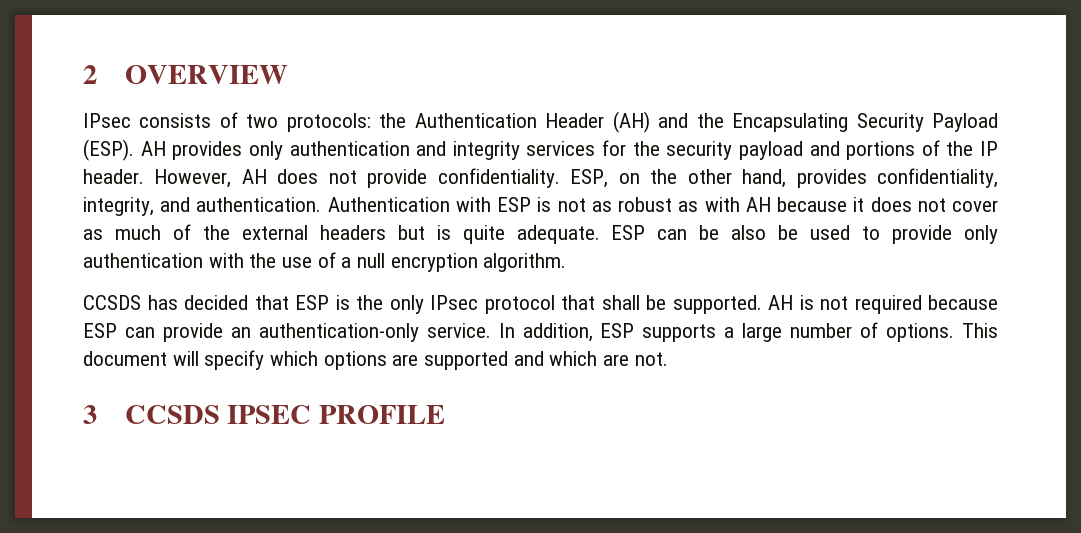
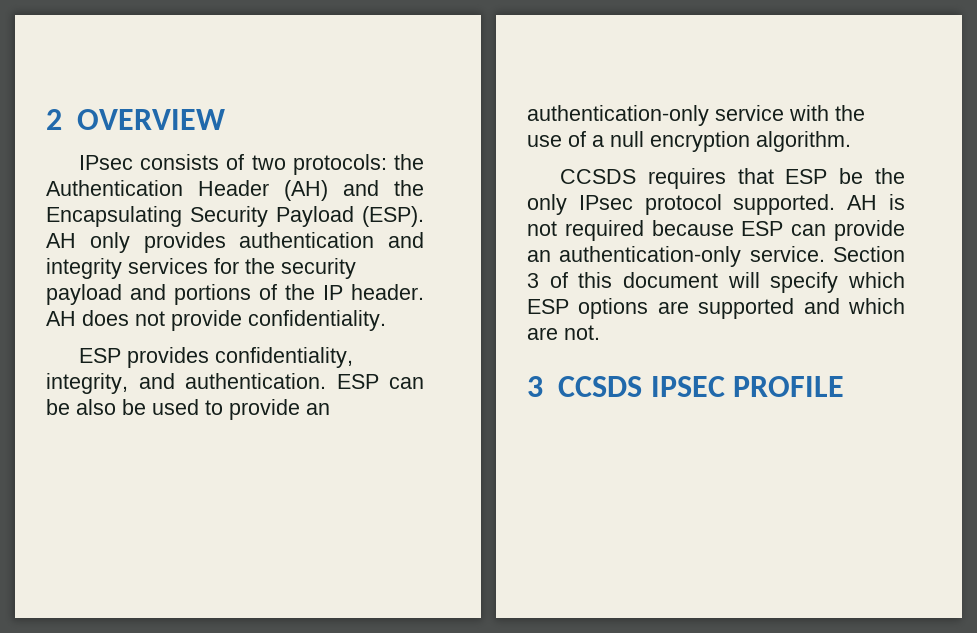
- AH provides only authentication and integrity services for the security payload and portions of the IP header.
+ AH only provides authentication and integrity services for the security payload and portions of the IP header.
- However, AH does not provide confidentiality. ESP, on the other hand, provides confidentiality, integrity, and authentication.
+ AH does not provide confidentiality.
+ ESP provides confidentiality, integrity, and authentication.
- Authentication with ESP is not as robust as with AH because it does not cover as much of the external headers but is quite adequate.
- ESP can be also be used to provide only authentication with the use of a null encryption algorithm.
+ ESP can be also be used to provide an authentication-only service with the use of a null encryption algorithm.
- CCSDS has decided that ESP is the only IPsec protocol that shall be supported.
+ CCSDS requires that ESP be the only IPsec protocol supported.
- In addition, ESP supports a large number of options. This document will specify which options are supported and which are not.
+ Section 3 of this document will specify which ESP options are supported and which are not.

